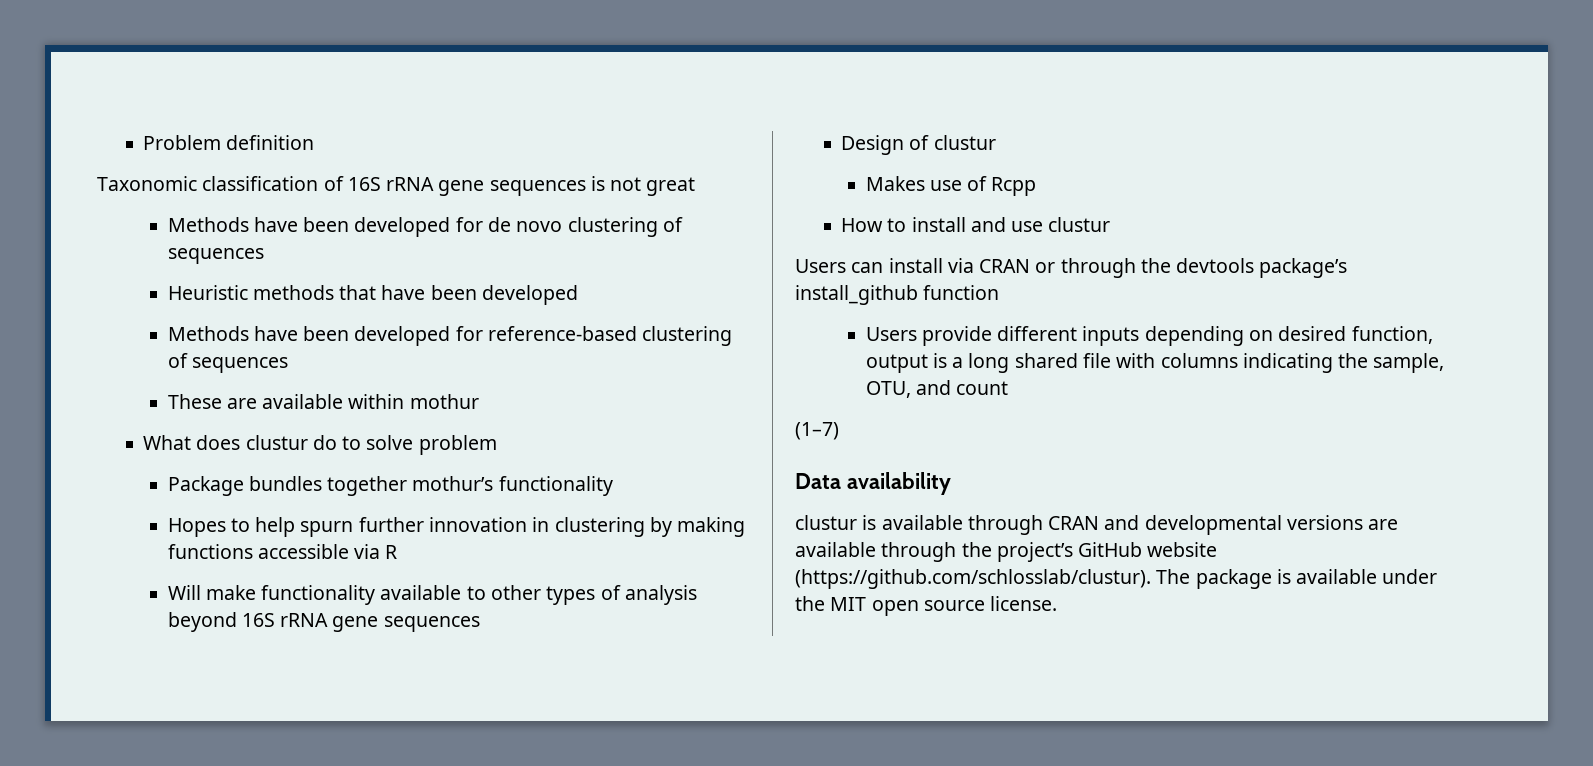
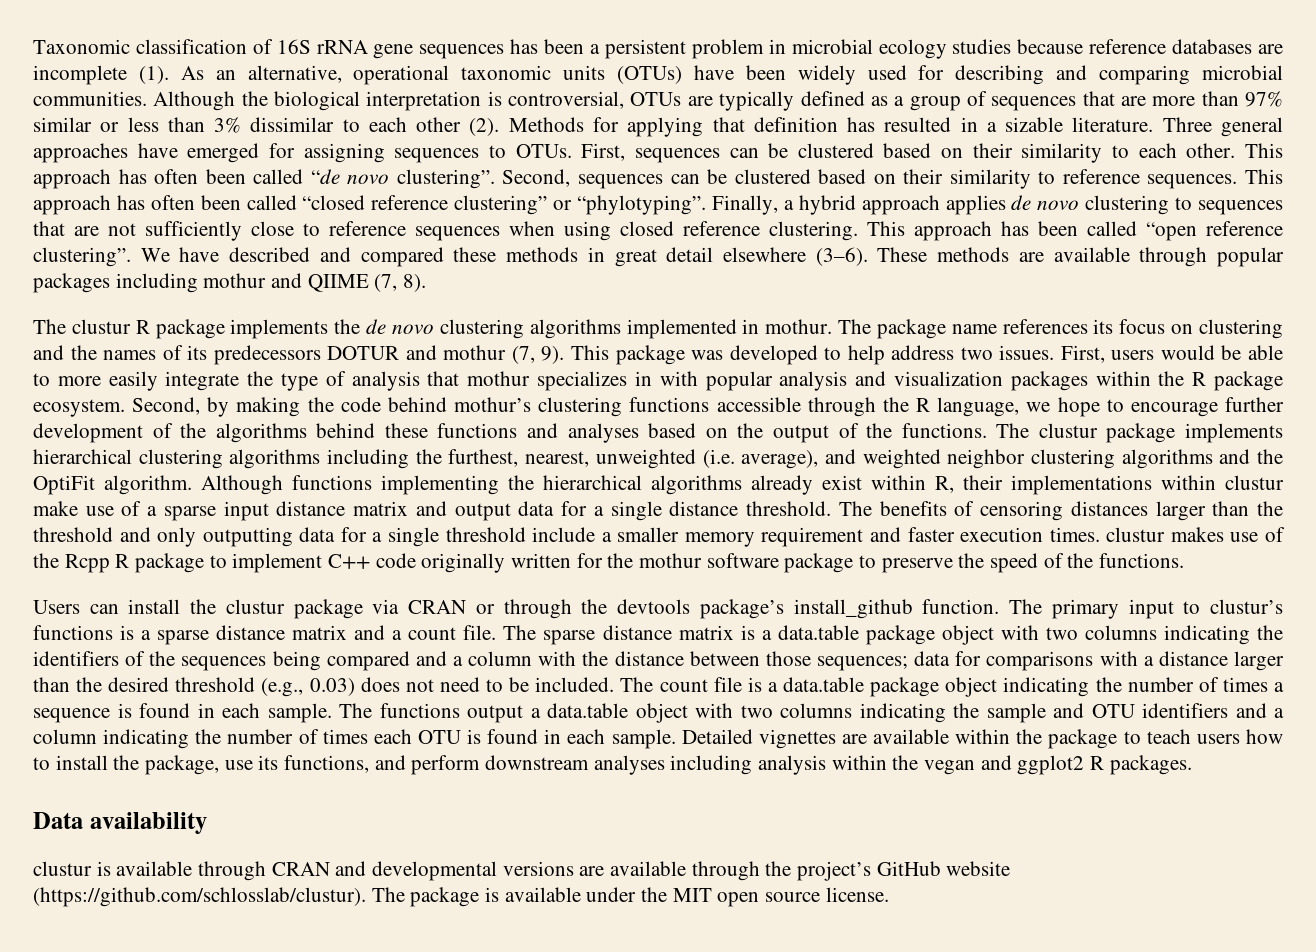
- Problem definition
- Taxonomic classification of 16S rRNA gene sequences is not great
- Methods have been developed for de novo clustering of sequences
- Heuristic methods that have been developed
- Methods have been developed for reference-based clustering of sequences
- These are available within mothur
- What does clustur do to solve problem
- Package bundles together mothur’s functionality
- Hopes to help spurn further innovation in clustering by making functions accessible via R
- Will make functionality available to other types of analysis beyond 16S rRNA gene sequences
- Design of clustur
- Makes use of Rcpp
- How to install and use clustur
+ Taxonomic classification of 16S rRNA gene sequences has been a persistent problem in microbial ecology studies because reference databases are incomplete (1). As an alternative, operational taxonomic units (OTUs) have been widely used for describing and comparing microbial communities. Although the biological interpretation is controversial, OTUs are typically defined as a group of sequences that are more than 97% similar or less than 3% dissimilar to each other (2). Methods for applying that definition has resulted in a sizable literature. Three general approaches have emerged for assigning sequences to OTUs. First, sequences can be clustered based on their similarity to each other. This approach has often been called “de novo clustering”. Second, sequences can be clustered based on their similarity to reference sequences. This approach has often been called “closed reference clustering” or “phylotyping”. Finally, a hybrid approach applies de novo clustering to sequences that are not sufficiently close to reference sequences when using closed reference clustering. This approach has been called “open reference clustering”. We have described and compared these methods in great detail elsewhere (3–6). These methods are available through popular packages including mothur and QIIME (7, 8).
+ The clustur R package implements the de novo clustering algorithms implemented in mothur. The package name references its focus on clustering and the names of its predecessors DOTUR and mothur (7, 9). This package was developed to help address two issues. First, users would be able to more easily integrate the type of analysis that mothur specializes in with popular analysis and visualization packages within the R package ecosystem. Second, by making the code behind mothur’s clustering functions accessible through the R language, we hope to encourage further development of the algorithms behind these functions and analyses based on the output of the functions. The clustur package implements hierarchical clustering algorithms including the furthest, nearest, unweighted (i.e. average), and weighted neighbor clustering algorithms and the OptiFit algorithm. Although functions implementing the hierarchical algorithms already exist within R, their implementations within clustur make use of a sparse input distance matrix and output data for a single distance threshold. The benefits of censoring distances larger than the threshold and only outputting data for a single threshold include a smaller memory requirement and faster execution times. clustur makes use of the Rcpp R package to implement C++ code originally written for the mothur software package to preserve the speed of the functions.
- Users can install via CRAN or through the devtools package’s install_github function
- Users provide different inputs depending on desired function, output is a long shared file with columns indicating the sample, OTU, and count
- (1–7)
+ Users can install the clustur package via CRAN or through the devtools package’s install_github function. The primary input to clustur’s functions is a sparse distance matrix and a count file. The sparse distance matrix is a data.table package object with two columns indicating the identifiers of the sequences being compared and a column with the distance between those sequences; data for comparisons with a distance larger than the desired threshold (e.g., 0.03) does not need to be included. The count file is a data.table package object indicating the number of times a sequence is found in each sample. The functions output a data.table object with two columns indicating the sample and OTU identifiers and a column indicating the number of times each OTU is found in each sample. Detailed vignettes are available within the package to teach users how to install the package, use its functions, and perform downstream analyses including analysis within the vegan and ggplot2 R packages.

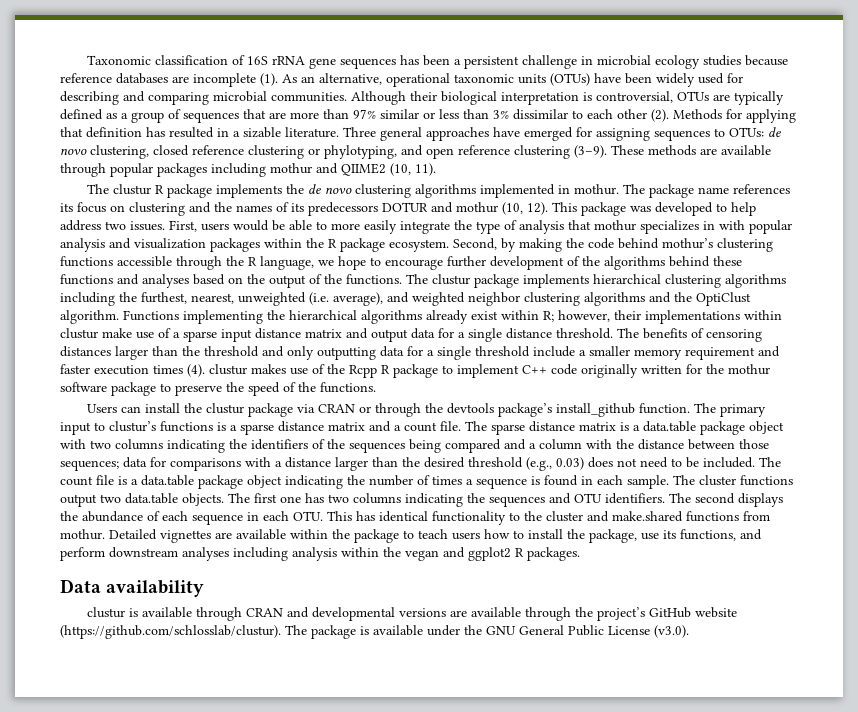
- Taxonomic classification of 16S rRNA gene sequences has been a persistent problem in microbial ecology studies because reference databases are incomplete (1).
+ Taxonomic classification of 16S rRNA gene sequences has been a persistent challenge in microbial ecology studies because reference databases are incomplete (1).
- Although the biological interpretation is controversial, OTUs are typically defined as a group of sequences that are more than 97% similar or less than 3% dissimilar to each other (2).
+ Although their biological interpretation is controversial, OTUs are typically defined as a group of sequences that are more than 97% similar or less than 3% dissimilar to each other (2).
- Three general approaches have emerged for assigning sequences to OTUs. First, sequences can be clustered based on their similarity to each other. This approach has often been called “de novo clustering”. Second, sequences can be clustered based on their similarity to reference sequences. This approach has often been called “closed reference clustering” or “phylotyping”. Finally, a hybrid approach applies de novo clustering to sequences that are not sufficiently close to reference sequences when using closed reference clustering. This approach has been called “open reference clustering”. We have described and compared these methods in great detail elsewhere (3–6).
+ Three general approaches have emerged for assigning sequences to OTUs: de novo clustering, closed reference clustering or phylotyping, and open reference clustering (3–9).
- These methods are available through popular packages including mothur and QIIME (7, 8).
+ These methods are available through popular packages including mothur and QIIME2 (10, 11).
- The package name references its focus on clustering and the names of its predecessors DOTUR and mothur (7, 9).
+ The package name references its focus on clustering and the names of its predecessors DOTUR and mothur (10, 12).
- The clustur package implements hierarchical clustering algorithms including the furthest, nearest, unweighted (i.e. average), and weighted neighbor clustering algorithms and the OptiFit algorithm. Although functions implementing the hierarchical algorithms already exist within R, their implementations within clustur make use of a sparse input distance matrix and output data for a single distance threshold.
+ The clustur package implements hierarchical clustering algorithms including the furthest, nearest, unweighted (i.e. average), and weighted neighbor clustering algorithms and the OptiClust algorithm. Functions implementing the hierarchical algorithms already exist within R; however, their implementations within clustur make use of a sparse input distance matrix and output data for a single distance threshold.
- The benefits of censoring distances larger than the threshold and only outputting data for a single threshold include a smaller memory requirement and faster execution times. clustur makes use of the Rcpp R package to implement C++ code originally written for the mothur software package to preserve the speed of the functions.
+ The benefits of censoring distances larger than the threshold and only outputting data for a single threshold include a smaller memory requirement and faster execution times (4). clustur makes use of the Rcpp R package to implement C++ code originally written for the mothur software package to preserve the speed of the functions.
- The functions output a data.table object with two columns indicating the sample and OTU identifiers and a column indicating the number of times each OTU is found in each sample.
+ The cluster functions output two data.table objects. The first one has two columns indicating the sequences and OTU identifiers. The second displays the abundance of each sequence in each OTU. This has identical functionality to the cluster and make.shared functions from mothur.
- clustur is available through CRAN and developmental versions are available through the project’s GitHub website (https://github.com/schlosslab/clustur). The package is available under the MIT open source license.
+ clustur is available through CRAN and developmental versions are available through the project’s GitHub website (https://github.com/schlosslab/clustur). The package is available under the GNU General Public License (v3.0).

